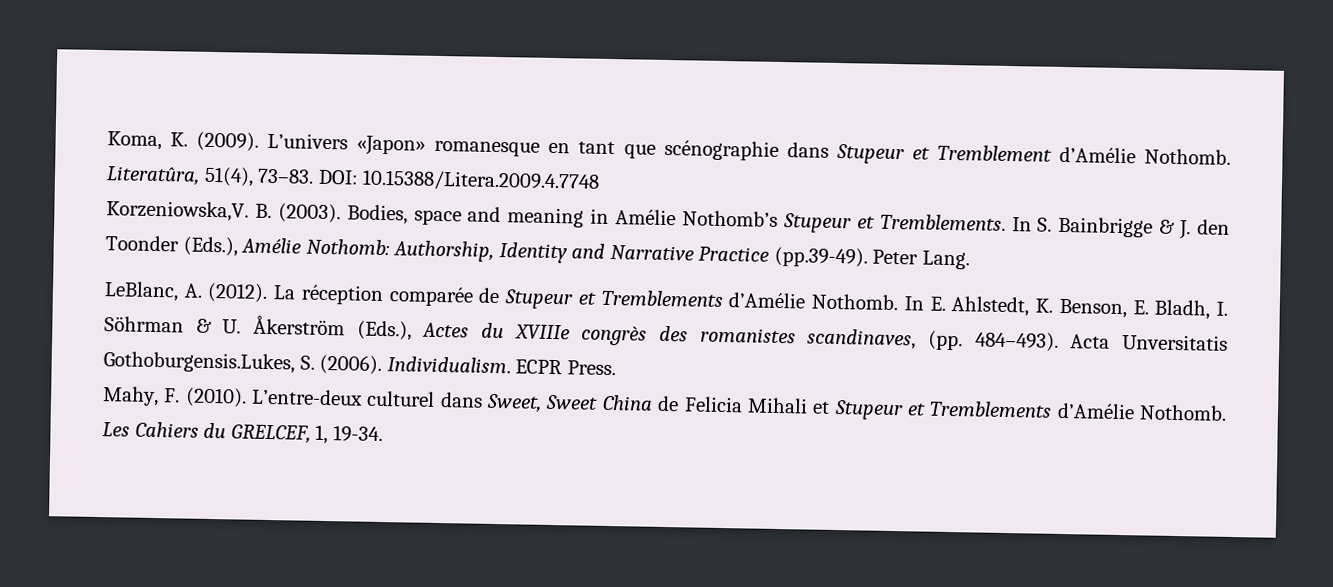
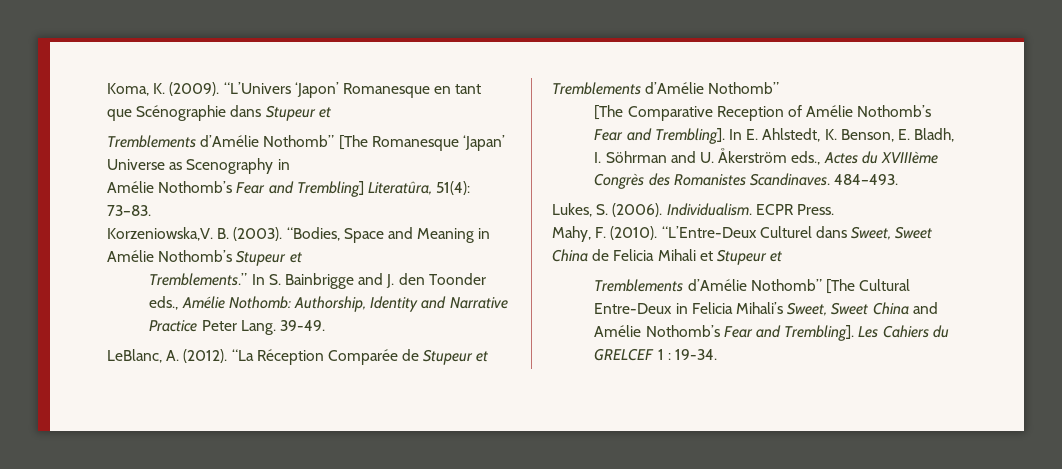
- L’univers «Japon» romanesque en tant que scénographie dans Stupeur et Tremblement d’Amélie Nothomb. Literatûra, 51(4), 73–83. DOI: 10.15388/Litera.2009.4.7748
+ “L’Univers ‘Japon’ Romanesque en tant que Scénographie dans Stupeur et
+ Tremblements d’Amélie Nothomb” [The Romanesque ‘Japan’ Universe as Scenography in
+ Amélie Nothomb’s Fear and Trembling] Literatûra, 51(4): 73–83.
- Bodies, space and meaning in Amélie Nothomb’s Stupeur et Tremblements.
+ “Bodies, Space and Meaning in Amélie Nothomb’s Stupeur et
+ Tremblements.”
- In S. Bainbrigge & J. den Toonder (Eds.), Amélie Nothomb: Authorship, Identity and Narrative Practice (pp.39-49). Peter Lang.
+ In S. Bainbrigge and J. den Toonder eds., Amélie Nothomb: Authorship, Identity and Narrative Practice Peter Lang. 39-49.
- La réception comparée de Stupeur et Tremblements d’Amélie Nothomb.
+ “La Réception Comparée de Stupeur et Tremblements d’Amélie Nothomb”
+ [The Comparative Reception of Amélie Nothomb’s Fear and Trembling].
- In E. Ahlstedt, K. Benson, E. Bladh, I. Söhrman & U. Åkerström (Eds.), Actes du XVIIIe congrès des romanistes scandinaves, (pp. 484–493). Acta Unversitatis Gothoburgensis.Lukes, S. (2006).
+ In E. Ahlstedt, K. Benson, E. Bladh, I. Söhrman and U. Åkerström eds., Actes du XVIIIème Congrès des Romanistes Scandinaves. 484–493.
+ Lukes, S. (2006).
- L’entre-deux culturel dans Sweet, Sweet China de Felicia Mihali et Stupeur et Tremblements d’Amélie Nothomb. Les Cahiers du GRELCEF, 1, 19-34.
+ “L’Entre-Deux Culturel dans Sweet, Sweet China de Felicia Mihali et Stupeur et
+ Tremblements d’Amélie Nothomb” [The Cultural Entre-Deux in Felicia Mihali’s Sweet, Sweet China and Amélie Nothomb’s Fear and Trembling]. Les Cahiers du GRELCEF 1 : 19-34.

